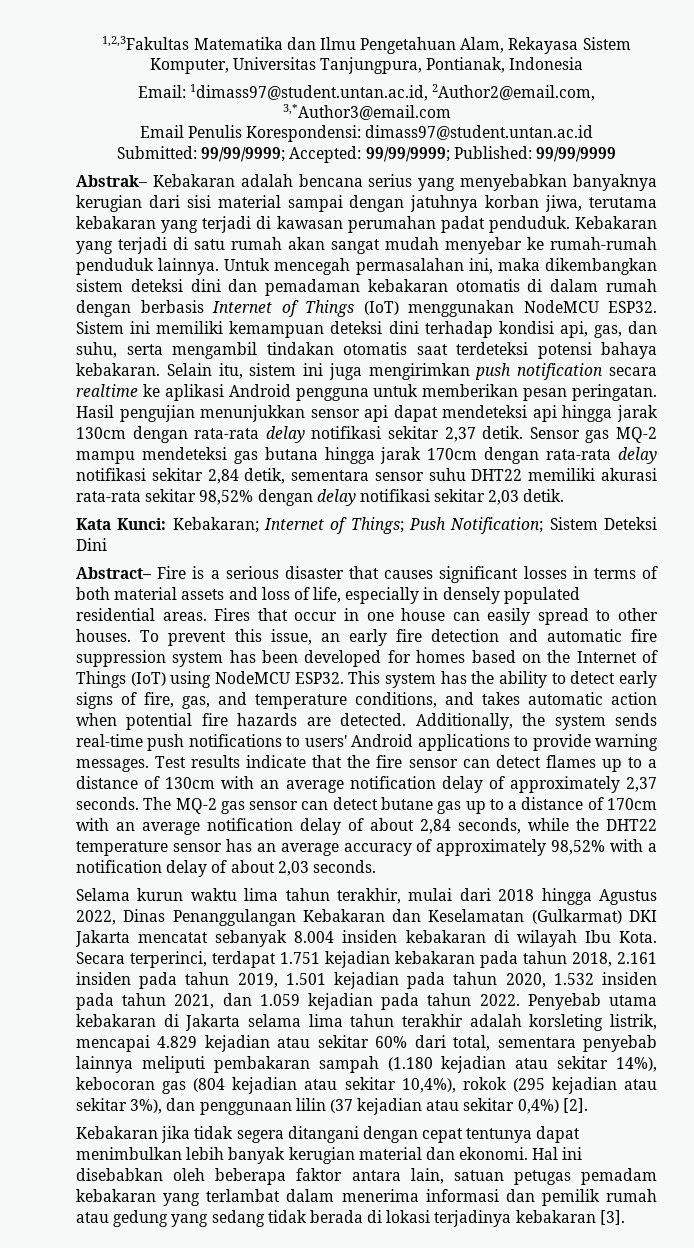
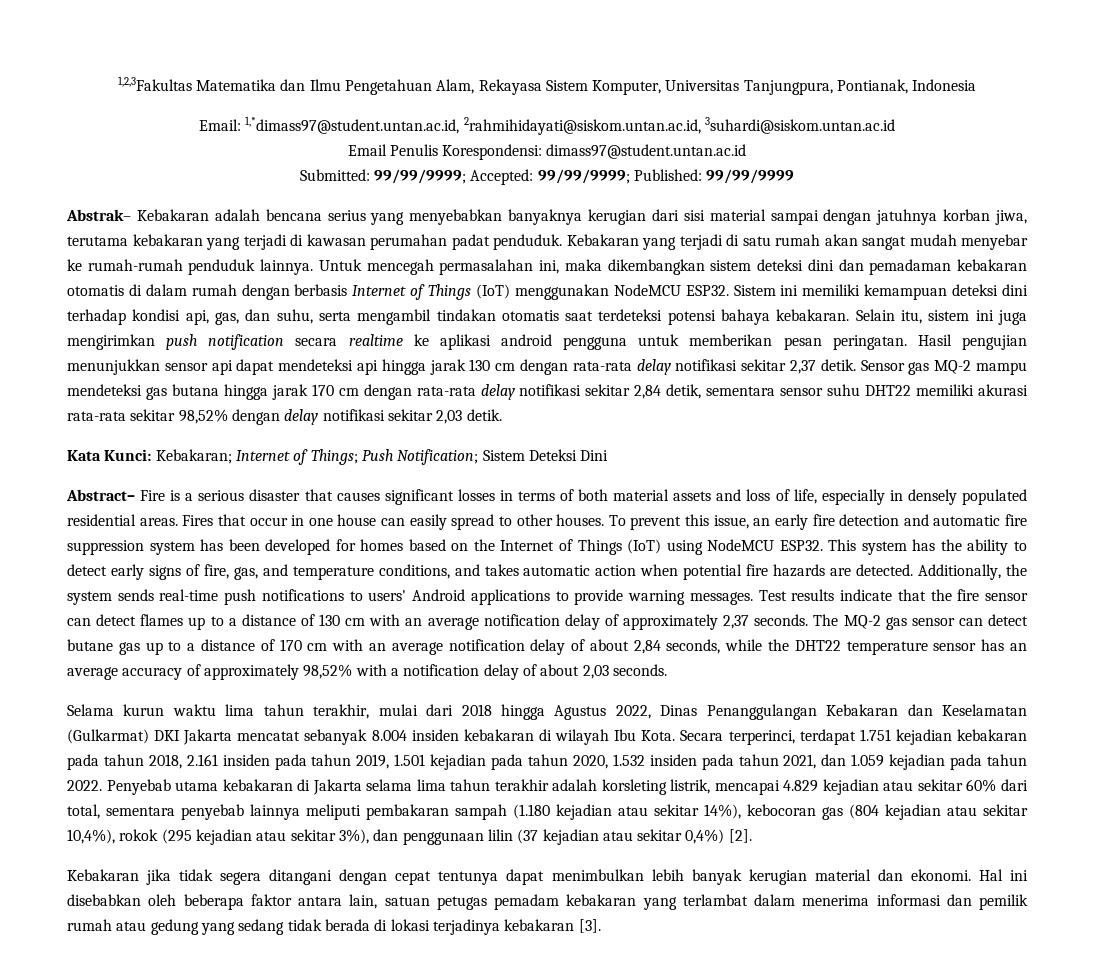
- Email: 1dimass97@student.untan.ac.id, 2Author2@email.com, 3,*Author3@email.com
+ Email: 1,*dimass97@student.untan.ac.id, 2rahmihidayati@siskom.untan.ac.id, 3suhardi@siskom.untan.ac.id
- Selain itu, sistem ini juga mengirimkan push notification secara realtime ke aplikasi Android pengguna untuk memberikan pesan peringatan.
+ Selain itu, sistem ini juga mengirimkan push notification secara realtime ke aplikasi android pengguna untuk memberikan pesan peringatan.
- Hasil pengujian menunjukkan sensor api dapat mendeteksi api hingga jarak 130cm dengan rata-rata delay notifikasi sekitar 2,37 detik.
+ Hasil pengujian menunjukkan sensor api dapat mendeteksi api hingga jarak 130 cm dengan rata-rata delay notifikasi sekitar 2,37 detik.
- Sensor gas MQ-2 mampu mendeteksi gas butana hingga jarak 170cm dengan rata-rata delay notifikasi sekitar 2,84 detik, sementara sensor suhu DHT22 memiliki akurasi rata-rata sekitar 98,52% dengan delay notifikasi sekitar 2,03 detik.
+ Sensor gas MQ-2 mampu mendeteksi gas butana hingga jarak 170 cm dengan rata-rata delay notifikasi sekitar 2,84 detik, sementara sensor suhu DHT22 memiliki akurasi rata-rata sekitar 98,52% dengan delay notifikasi sekitar 2,03 detik.
- Test results indicate that the fire sensor can detect flames up to a distance of 130cm with an average notification delay of approximately 2,37 seconds.
+ Test results indicate that the fire sensor can detect flames up to a distance of 130 cm with an average notification delay of approximately 2,37 seconds.
- The MQ-2 gas sensor can detect butane gas up to a distance of 170cm with an average notification delay of about 2,84 seconds, while the DHT22 temperature sensor has an average accuracy of approximately 98,52% with a notification delay of about 2,03 seconds.
+ The MQ-2 gas sensor can detect butane gas up to a distance of 170 cm with an average notification delay of about 2,84 seconds, while the DHT22 temperature sensor has an average accuracy of approximately 98,52% with a notification delay of about 2,03 seconds.

